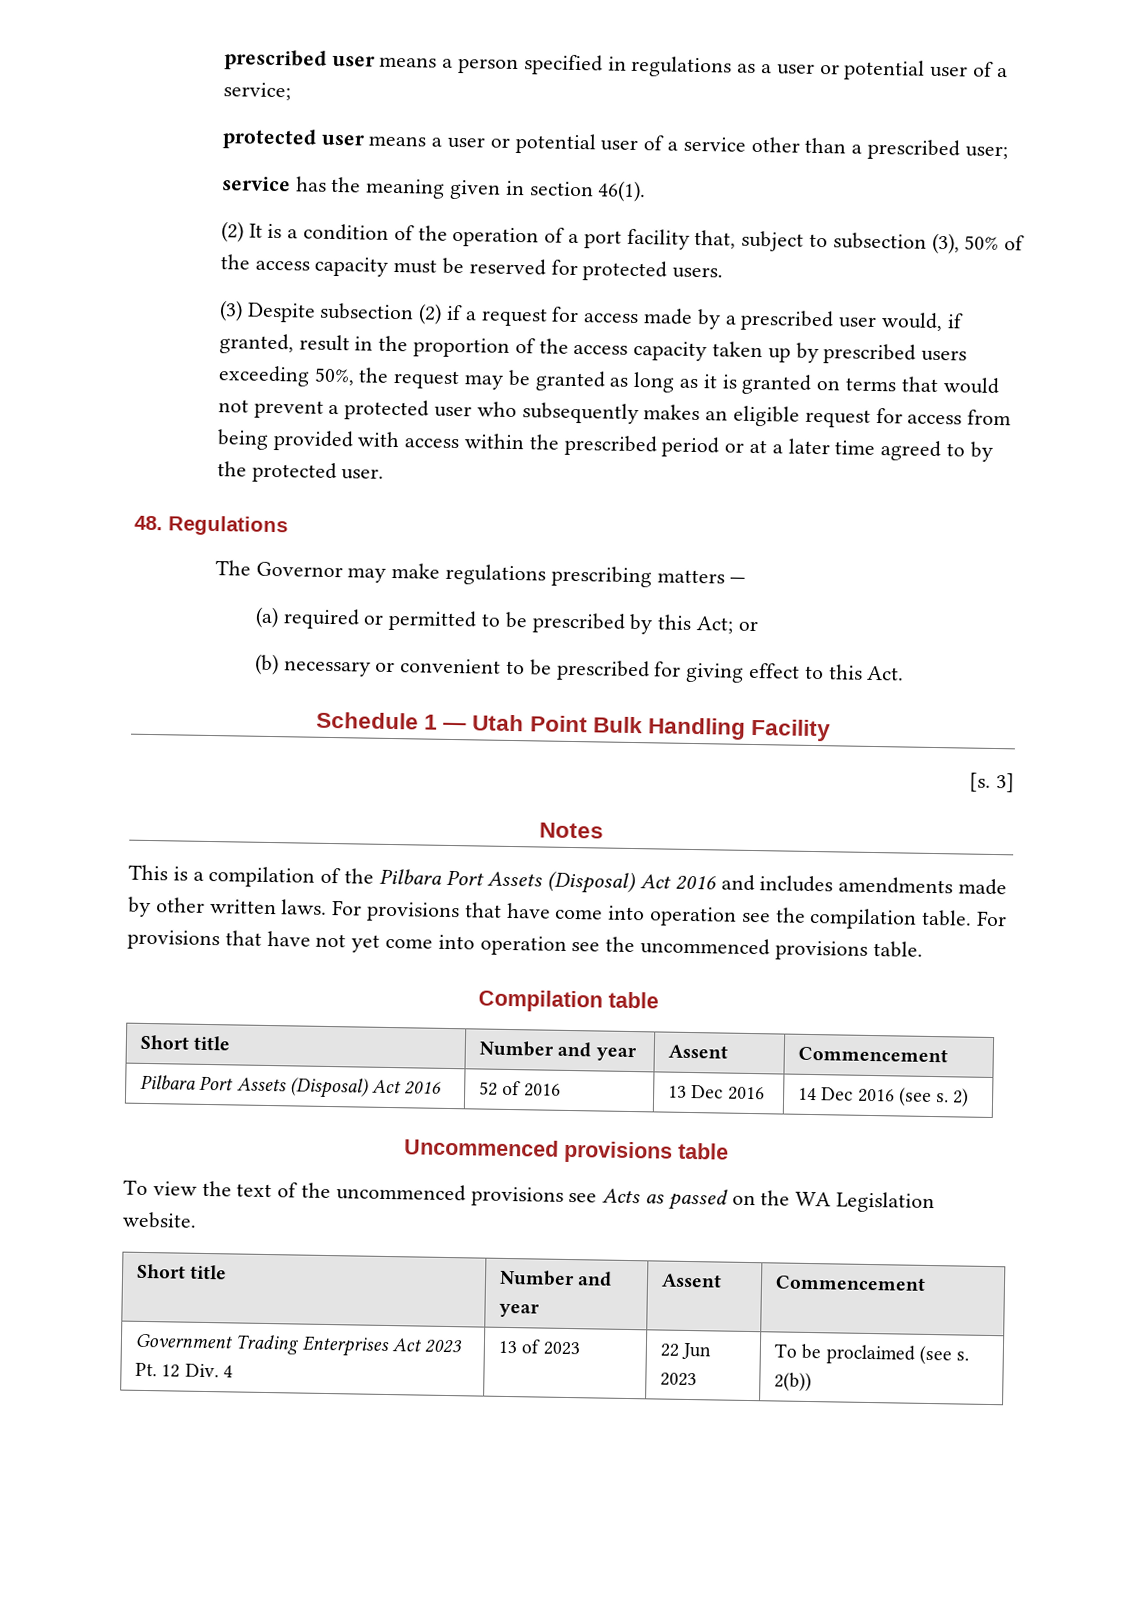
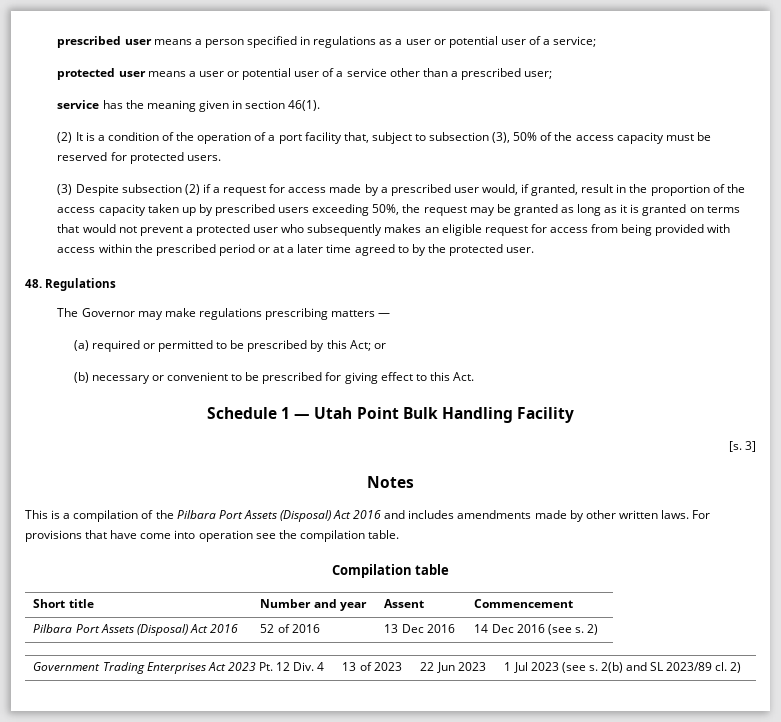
- For provisions that have not yet come into operation see the uncommenced provisions table.
- Uncommenced provisions table
- To view the text of the uncommenced provisions see Acts as passed on the WA Legislation website.
- Short title | Number and year | Assent | Commencement
- Government Trading Enterprises Act 2023 Pt. 12 Div. 4 | 13 of 2023 | 22 Jun 2023 | To be proclaimed (see s. 2(b))
+ Government Trading Enterprises Act 2023 Pt. 12 Div. 4 | 13 of 2023 | 22 Jun 2023 | 1 Jul 2023 (see s. 2(b) and SL 2023/89 cl. 2)

